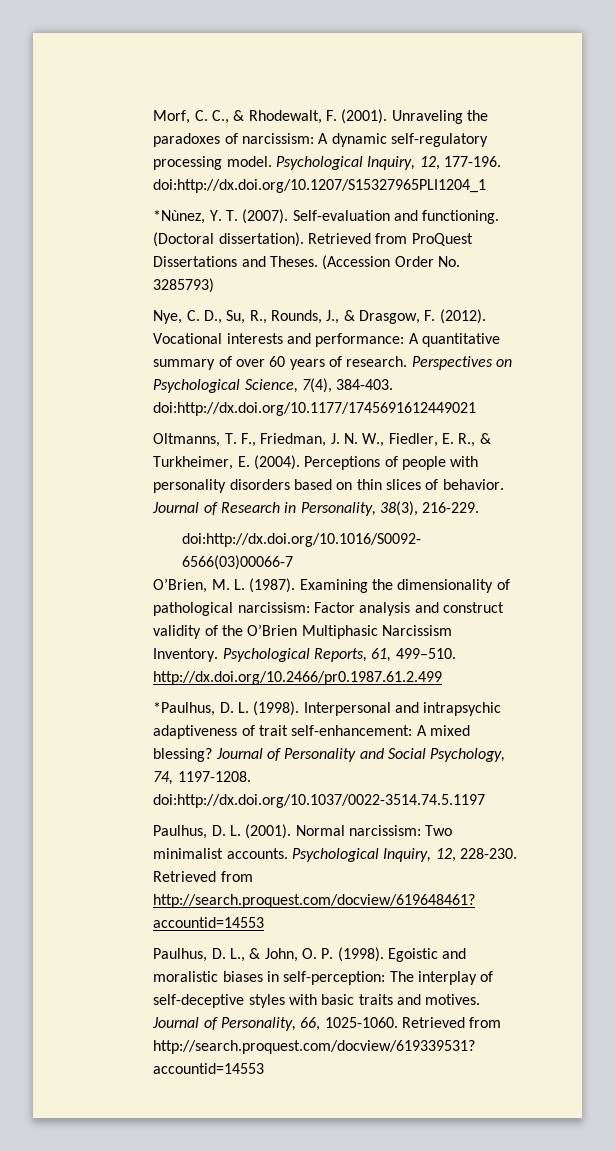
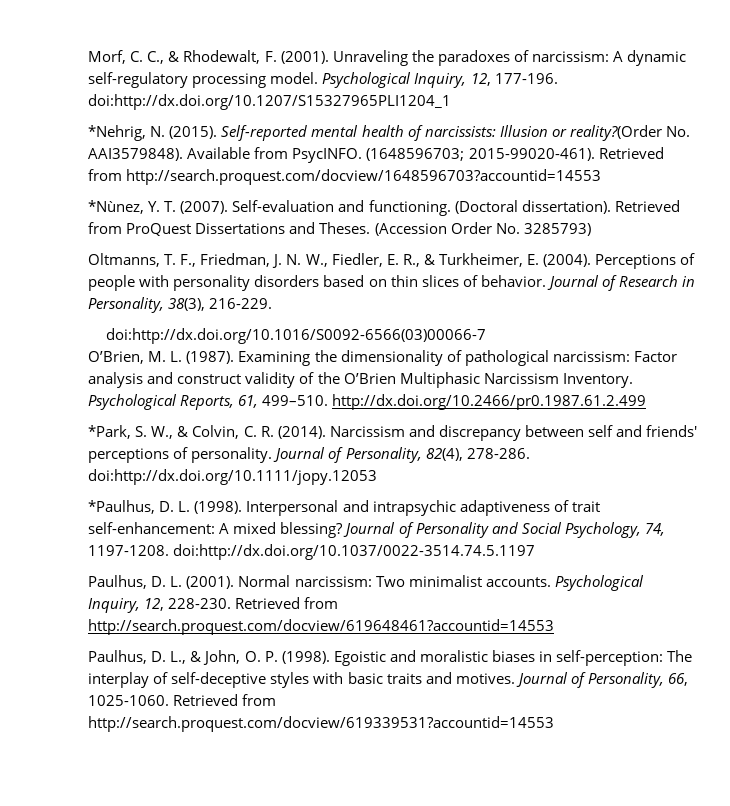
+ *Nehrig, N. (2015). Self-reported mental health of narcissists: Illusion or reality?(Order No. AAI3579848). Available from PsycINFO. (1648596703; 2015-99020-461). Retrieved from http://search.proquest.com/docview/1648596703?accountid=14553
- Nye, C. D., Su, R., Rounds, J., & Drasgow, F. (2012). Vocational interests and performance: A quantitative summary of over 60 years of research. Perspectives on Psychological Science, 7(4), 384-403. doi:http://dx.doi.org/10.1177/1745691612449021
+ *Park, S. W., & Colvin, C. R. (2014). Narcissism and discrepancy between self and friends' perceptions of personality. Journal of Personality, 82(4), 278-286. doi:http://dx.doi.org/10.1111/jopy.12053

